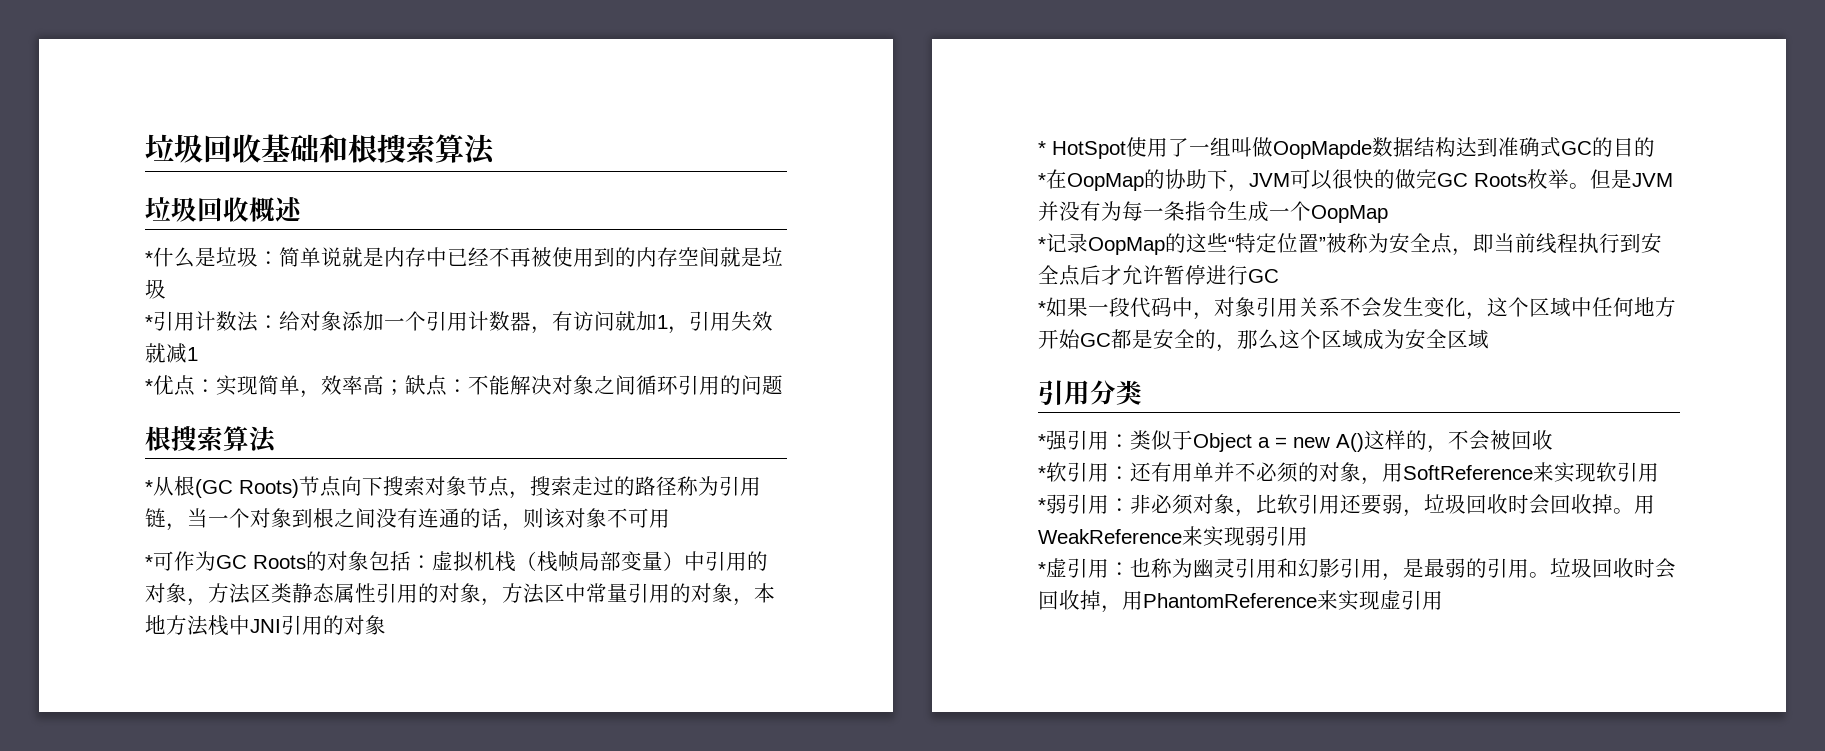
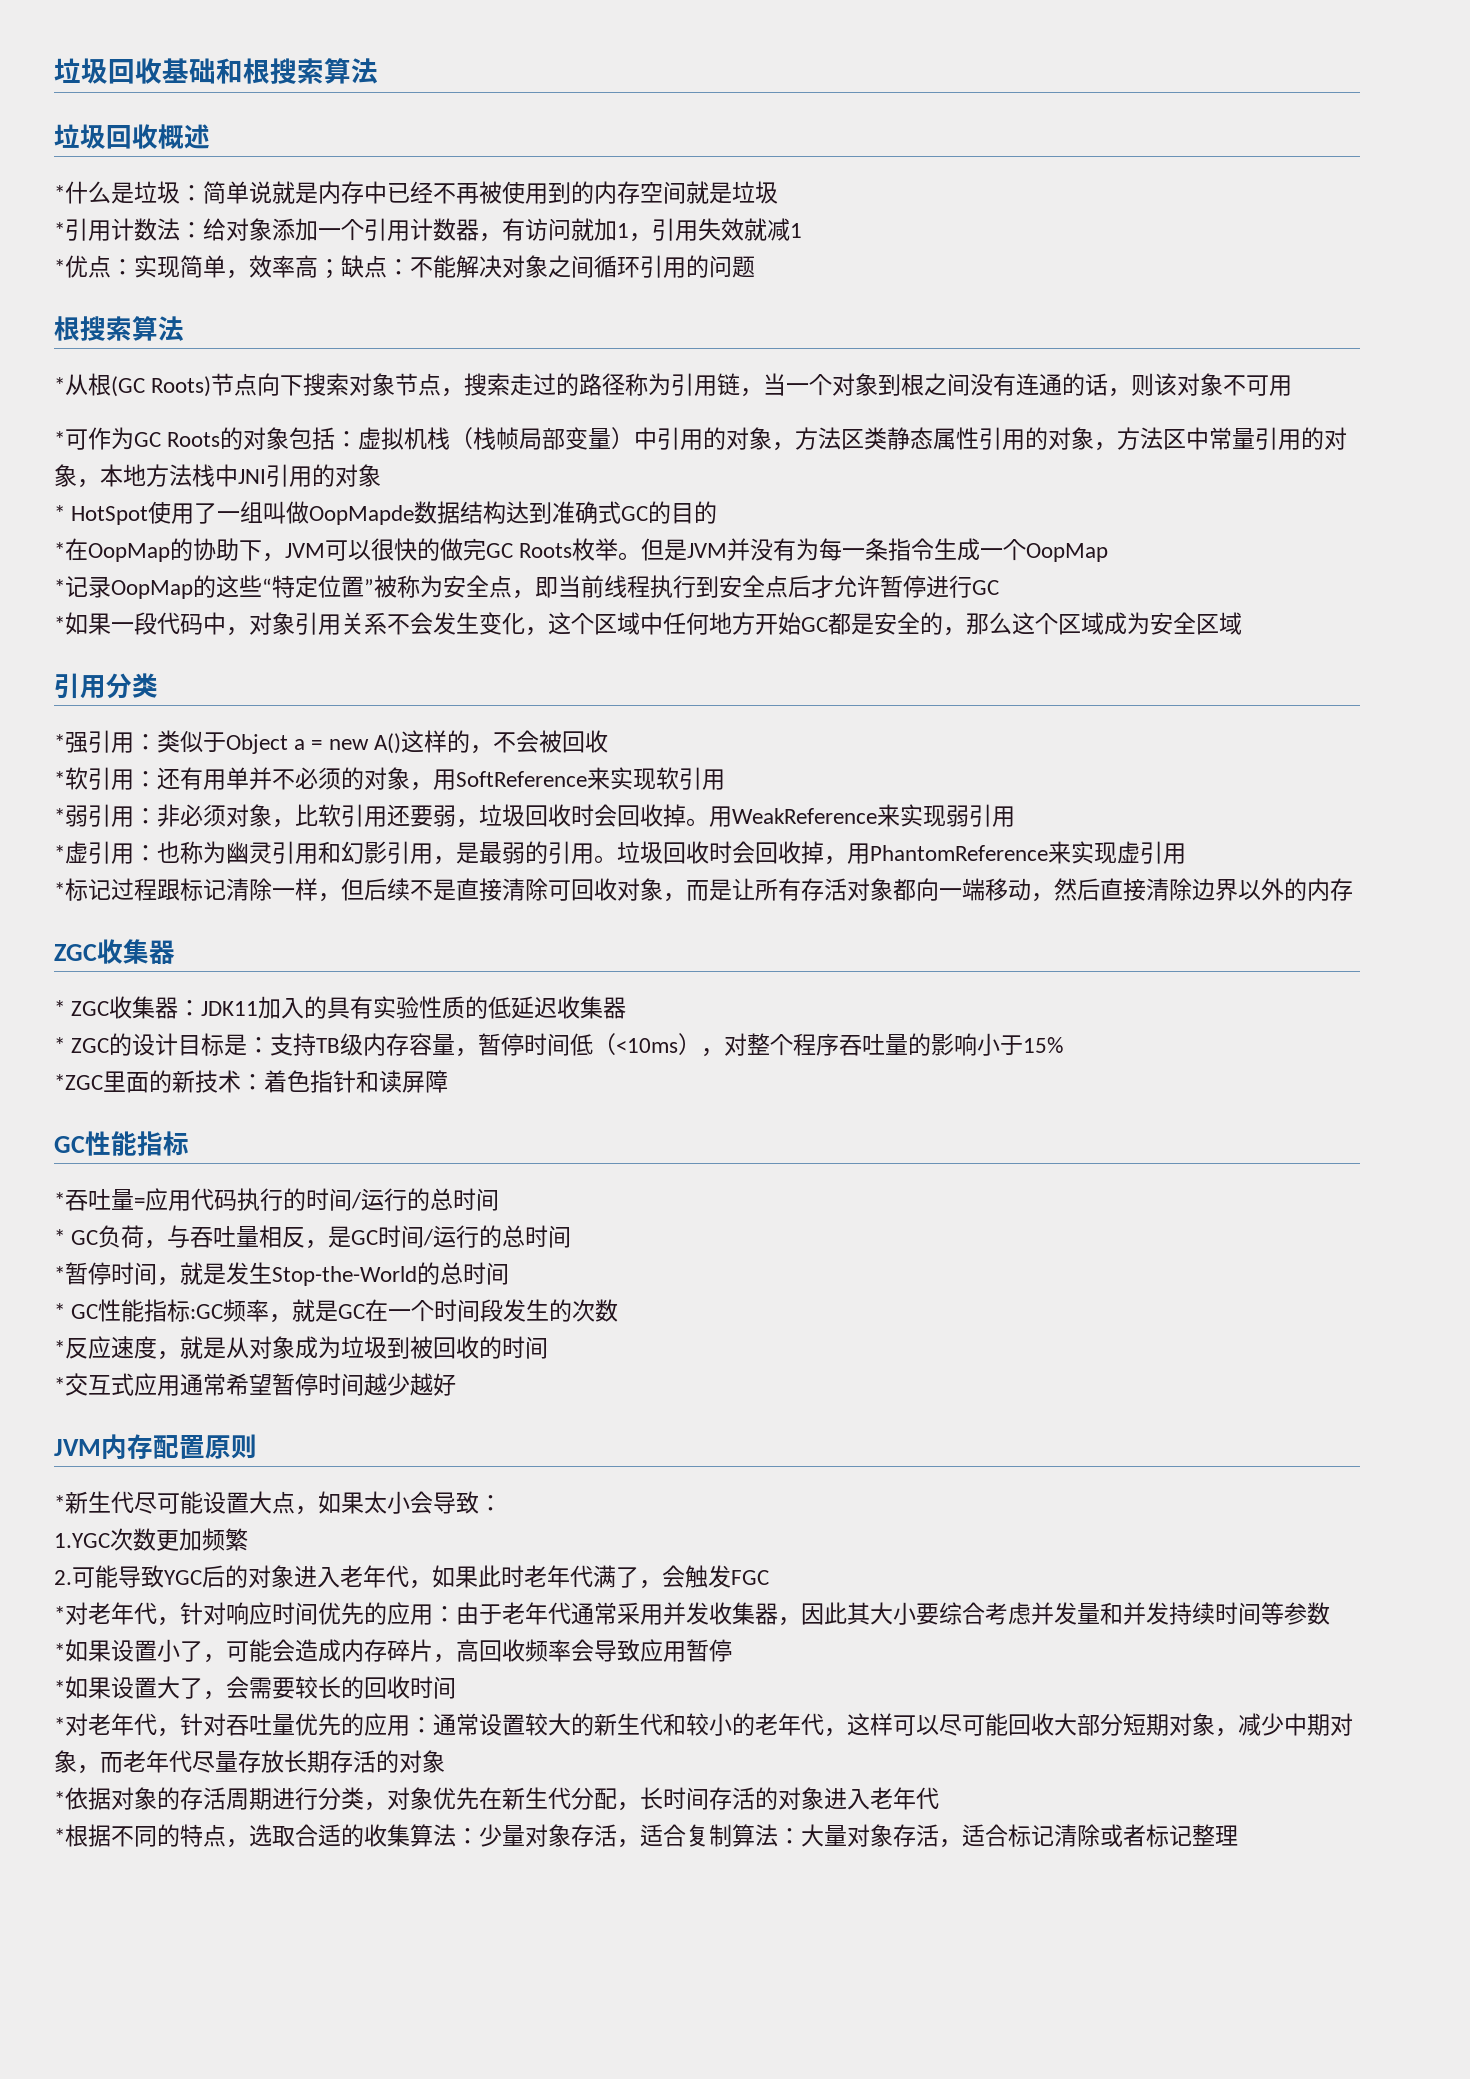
+ *标记过程跟标记清除一样，但后续不是直接清除可回收对象，而是让所有存活对象都向一端移动，然后直接清除边界以外的内存
+ ZGC收集器
+ * ZGC收集器：JDK11加入的具有实验性质的低延迟收集器
+ * ZGC的设计目标是：支持TB级内存容量，暂停时间低（<10ms），对整个程序吞吐量的影响小于15%
+ *ZGC里面的新技术：着色指针和读屏障
+ GC性能指标
+ *吞吐量=应用代码执行的时间/运行的总时间
+ * GC负荷，与吞吐量相反，是GC时间/运行的总时间
+ *暂停时间，就是发生Stop-the-World的总时间
+ * GC性能指标:GC频率，就是GC在一个时间段发生的次数
+ *反应速度，就是从对象成为垃圾到被回收的时间
+ *交互式应用通常希望暂停时间越少越好
+ JVM内存配置原则
+ *新生代尽可能设置大点，如果太小会导致：
+ 1.YGC次数更加频繁
+ 2.可能导致YGC后的对象进入老年代，如果此时老年代满了，会触发FGC
+ *对老年代，针对响应时间优先的应用：由于老年代通常采用并发收集器，因此其大小要综合考虑并发量和并发持续时间等参数
+ *如果设置小了，可能会造成内存碎片，高回收频率会导致应用暂停
+ *如果设置大了，会需要较长的回收时间
+ *对老年代，针对吞吐量优先的应用：通常设置较大的新生代和较小的老年代，这样可以尽可能回收大部分短期对象，减少中期对象，而老年代尽量存放长期存活的对象
+ *依据对象的存活周期进行分类，对象优先在新生代分配，长时间存活的对象进入老年代
+ *根据不同的特点，选取合适的收集算法：少量对象存活，适合复制算法：大量对象存活，适合标记清除或者标记整理

